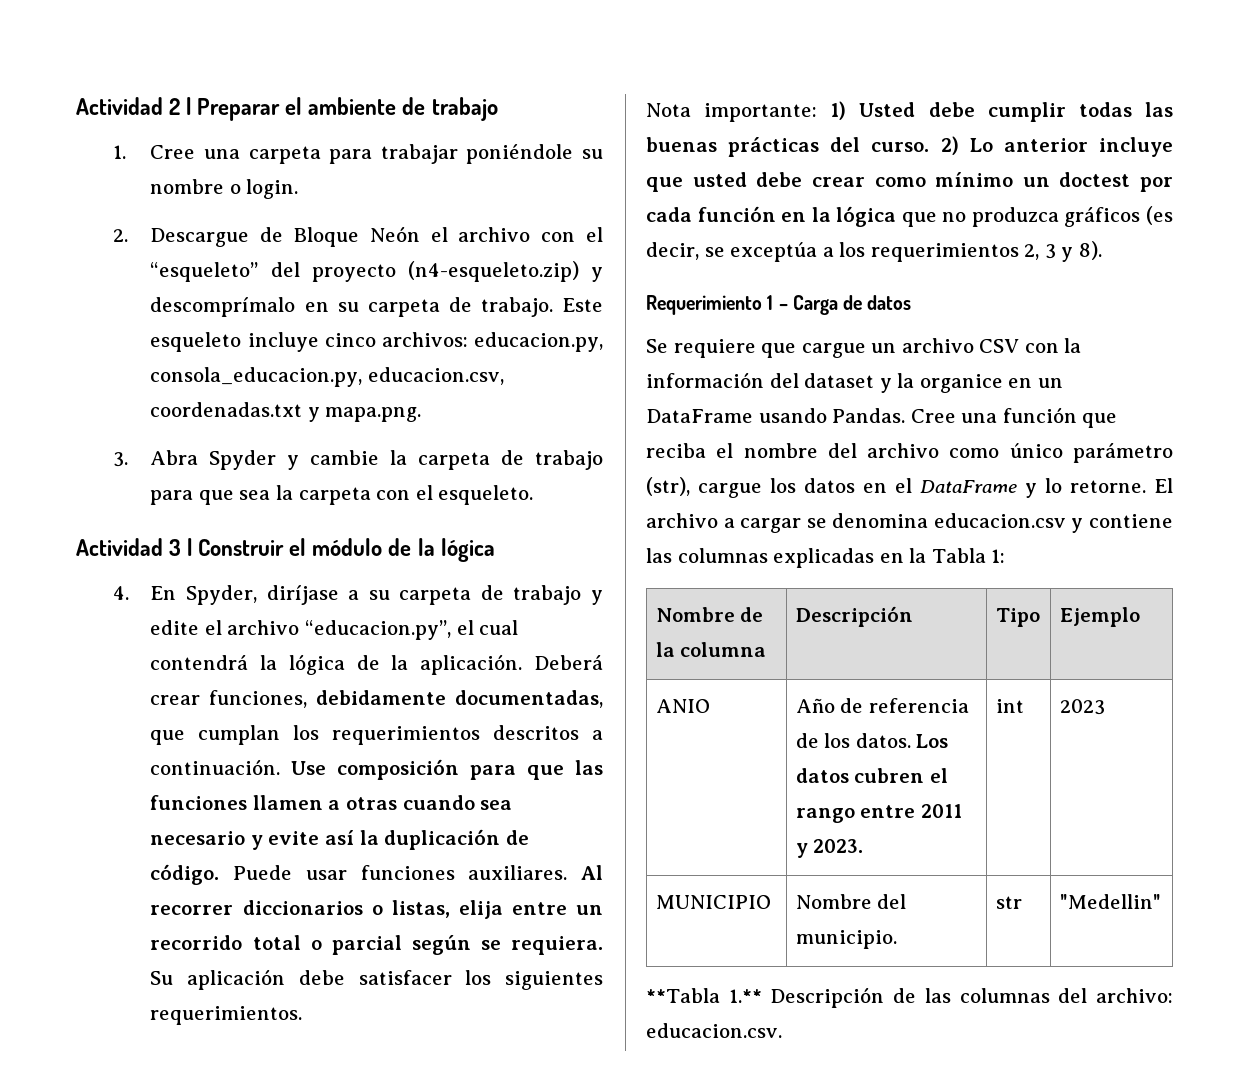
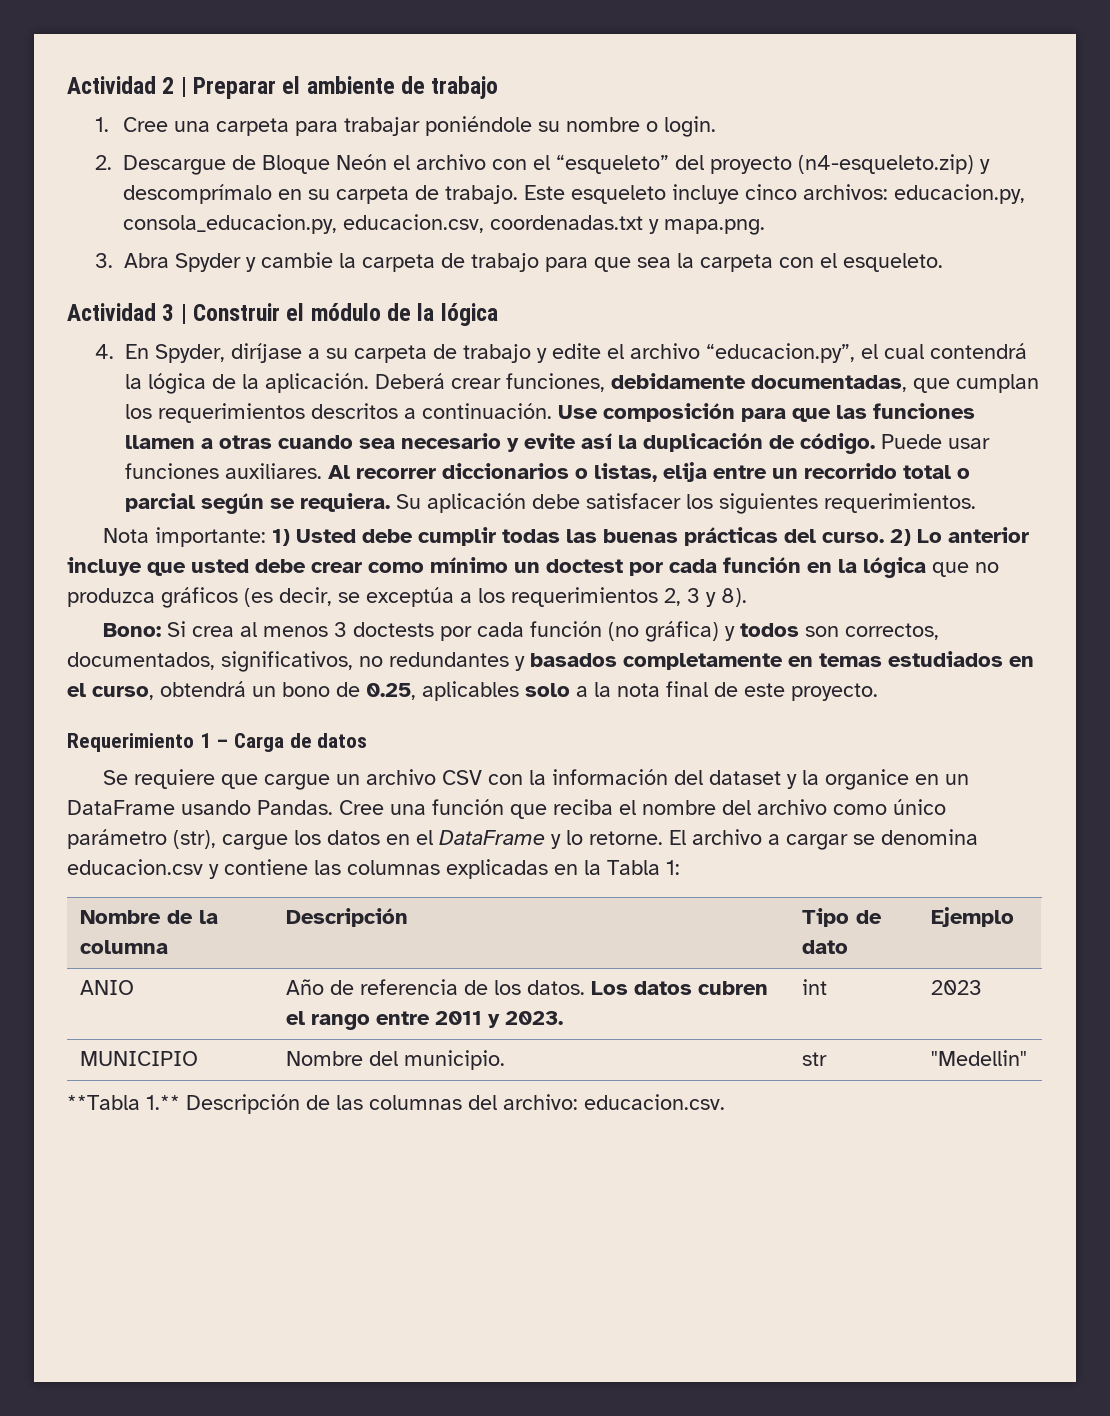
+ Bono: Si crea al menos 3 doctests por cada función (no gráfica) y todos son correctos, documentados, significativos, no redundantes y basados completamente en temas estudiados en el curso, obtendrá un bono de 0.25, aplicables solo a la nota final de este proyecto.
- Nombre de la columna | Descripción | Tipo | Ejemplo
+ Nombre de la columna | Descripción | Tipo de dato | Ejemplo

